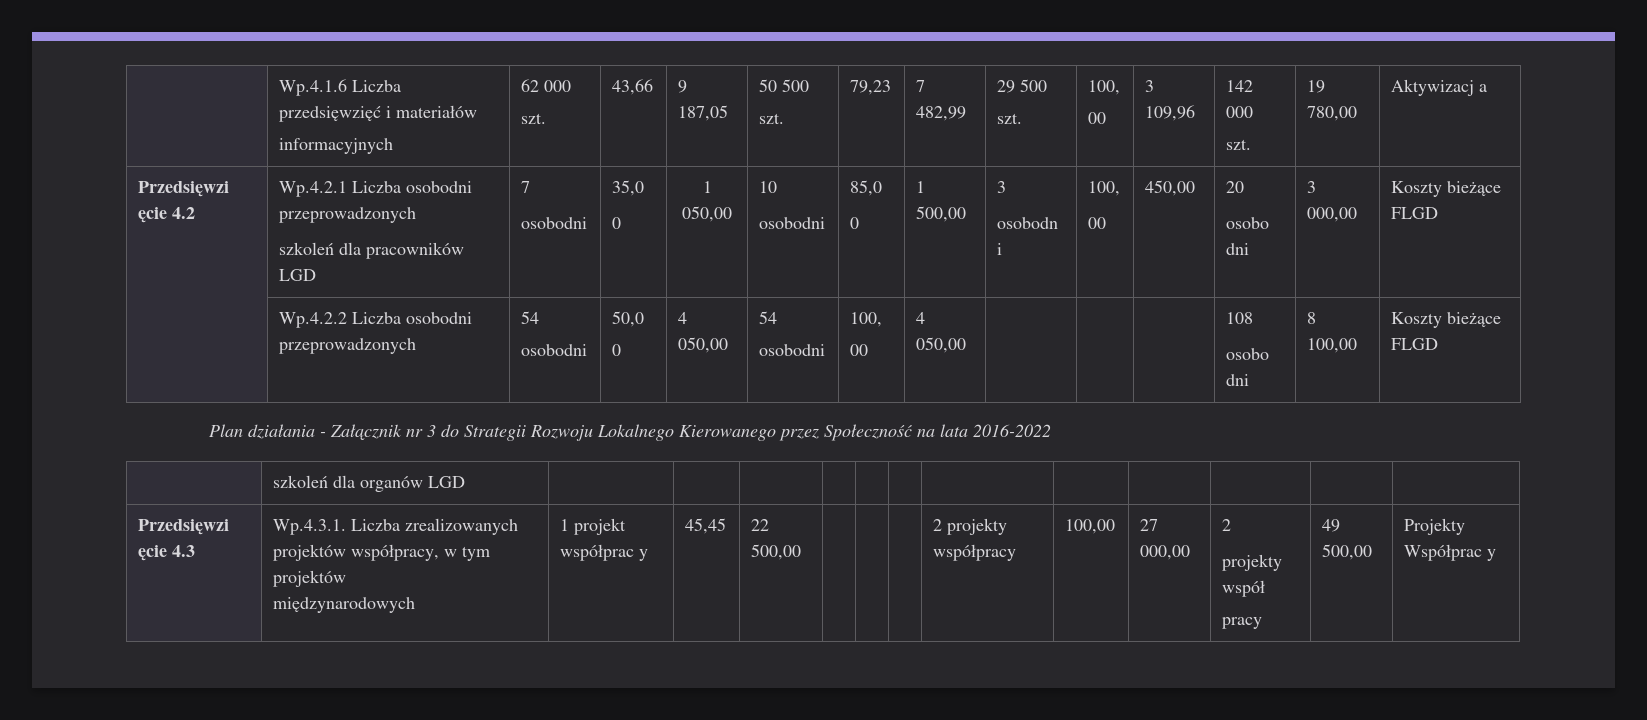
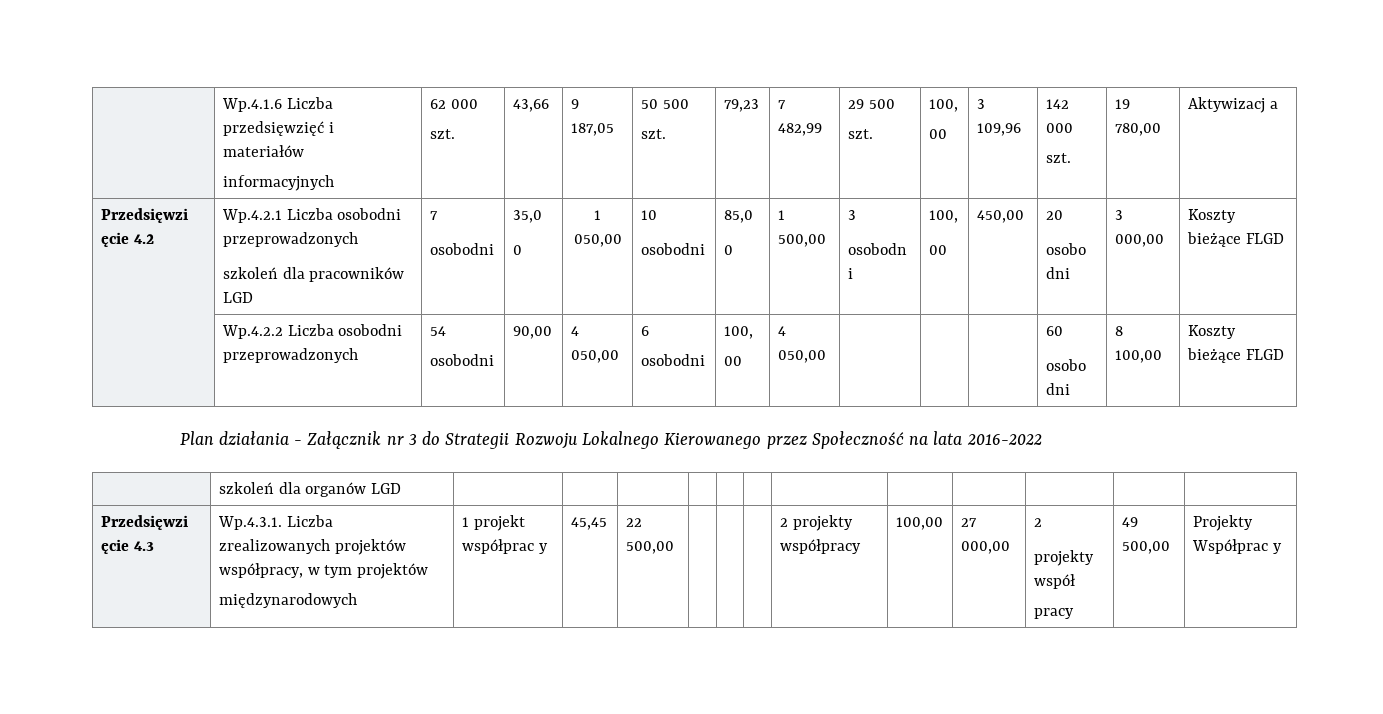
  | Wp.4.2.2 Liczba osobodni przeprowadzonych | 54
- osobodni | 50,0
- 0 | 4 050,00 | 54
+ osobodni | 90,00 | 4 050,00 | 6
  osobodni | 100,
- 00 | 4 050,00 | | | | 108
+ 00 | 4 050,00 | | | | 60

